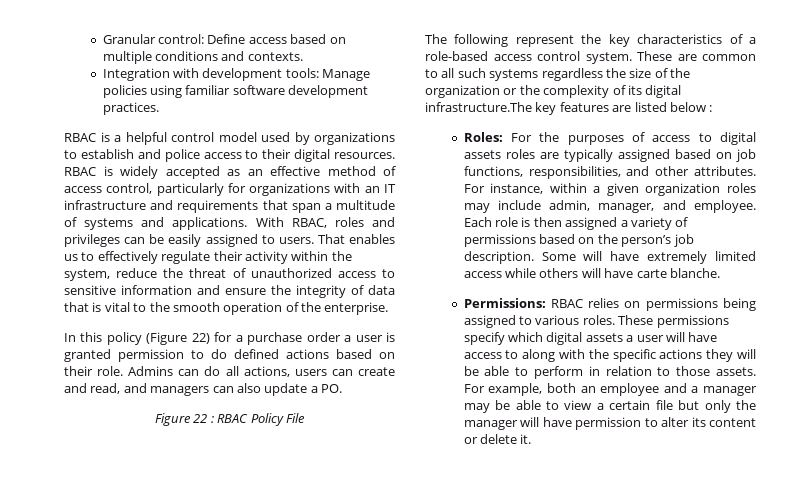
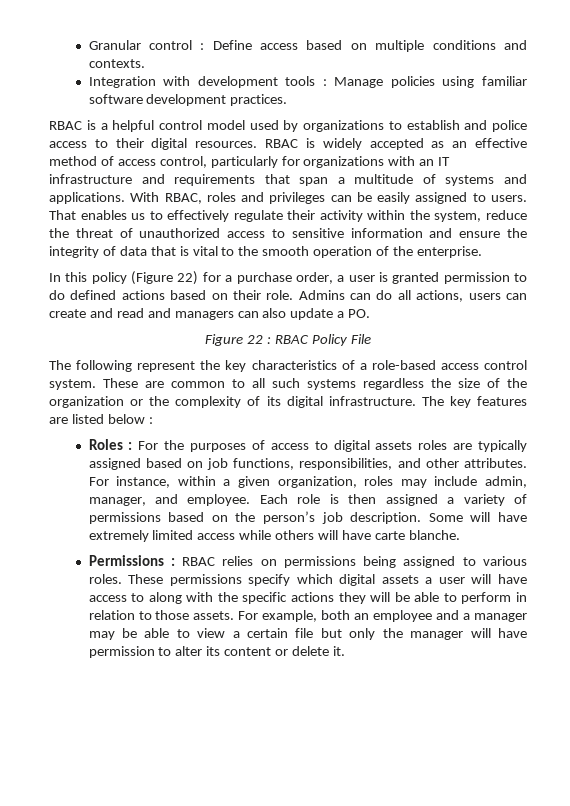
- Granular control: Define access based on multiple conditions and contexts.
+ Granular control : Define access based on multiple conditions and contexts.
- Integration with development tools: Manage policies using familiar software development practices.
+ Integration with development tools : Manage policies using familiar software development practices.
- In this policy (Figure 22) for a purchase order a user is granted permission to do defined actions based on their role.
+ In this policy (Figure 22) for a purchase order, a user is granted permission to do defined actions based on their role.
- Admins can do all actions, users can create and read, and managers can also update a PO.
+ Admins can do all actions, users can create and read and managers can also update a PO.
- These are common to all such systems regardless the size of the organization or the complexity of its digital infrastructure.The key features are listed below :
+ These are common to all such systems regardless the size of the organization or the complexity of its digital infrastructure. The key features are listed below :
- Roles: For the purposes of access to digital assets roles are typically assigned based on job functions, responsibilities, and other attributes.
+ Roles : For the purposes of access to digital assets roles are typically assigned based on job functions, responsibilities, and other attributes.
- For instance, within a given organization roles may include admin, manager, and employee.
+ For instance, within a given organization, roles may include admin, manager, and employee.
- Permissions: RBAC relies on permissions being assigned to various roles.
+ Permissions : RBAC relies on permissions being assigned to various roles.

